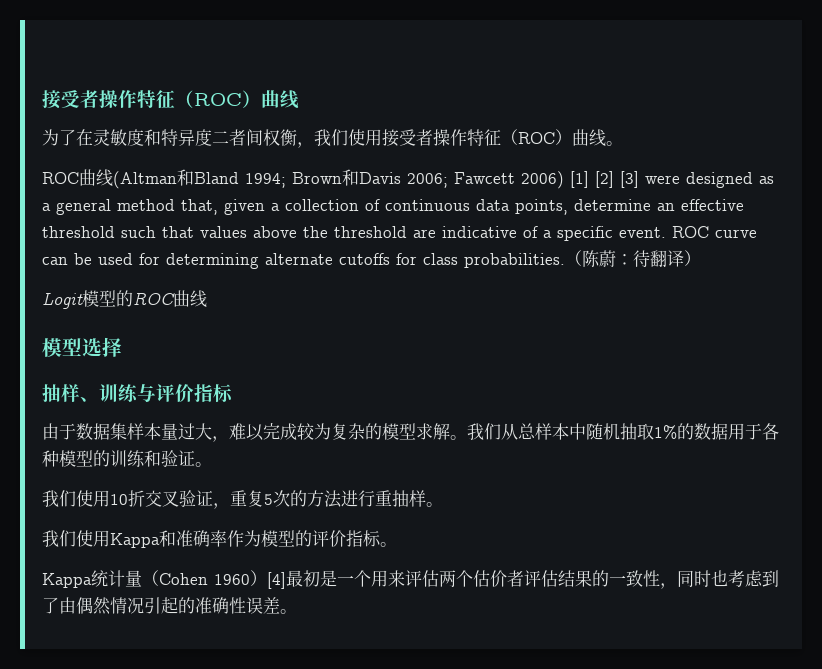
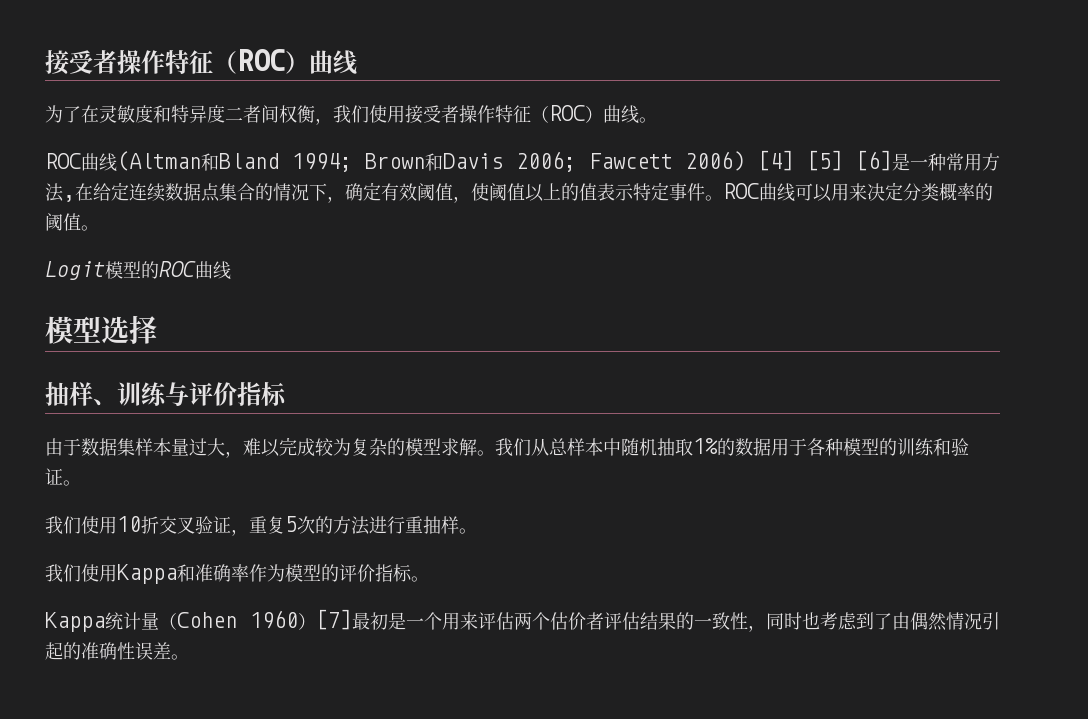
- ROC曲线(Altman和Bland 1994; Brown和Davis 2006; Fawcett 2006) [1] [2] [3] were designed as a general method that, given a collection of continuous data points, determine an effective threshold such that values above the threshold are indicative of a specific event. ROC curve can be used for determining alternate cutoffs for class probabilities.（陈蔚：待翻译）
+ ROC曲线(Altman和Bland 1994; Brown和Davis 2006; Fawcett 2006) [4] [5] [6]是一种常用方法,在给定连续数据点集合的情况下，确定有效阈值，使阈值以上的值表示特定事件。ROC曲线可以用来决定分类概率的阈值。
- Kappa统计量（Cohen 1960）[4]最初是一个用来评估两个估价者评估结果的一致性，同时也考虑到了由偶然情况引起的准确性误差。
+ Kappa统计量（Cohen 1960）[7]最初是一个用来评估两个估价者评估结果的一致性，同时也考虑到了由偶然情况引起的准确性误差。

